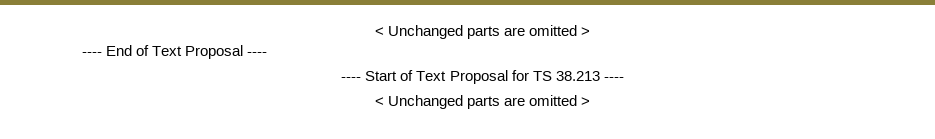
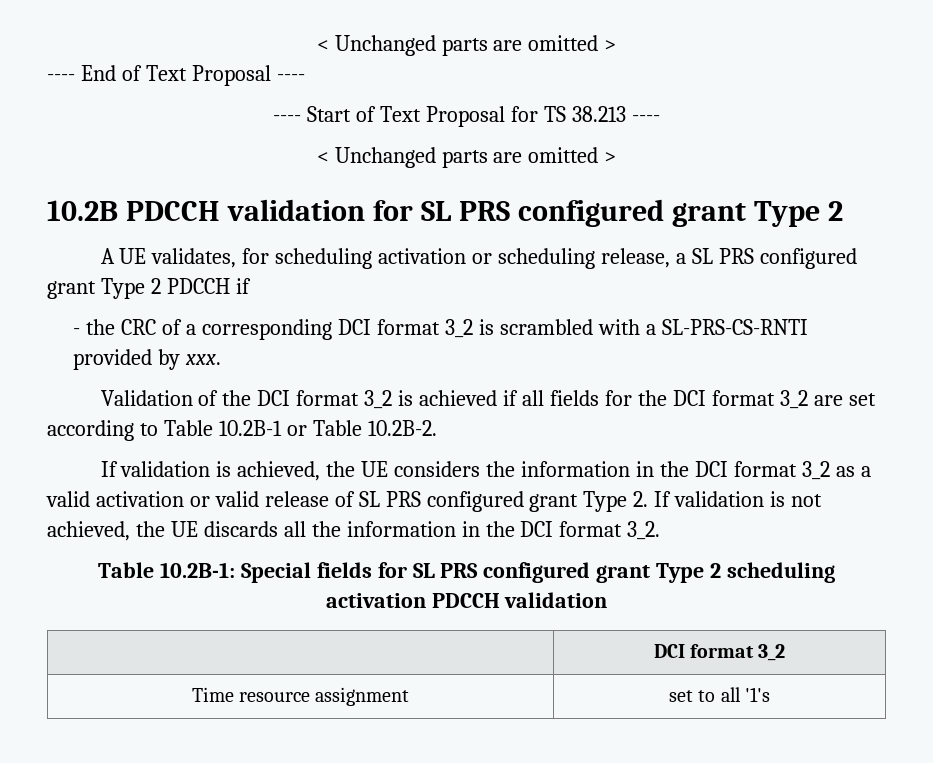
+ 10.2B PDCCH validation for SL PRS configured grant Type 2
+ A UE validates, for scheduling activation or scheduling release, a SL PRS configured grant Type 2 PDCCH if
+ - the CRC of a corresponding DCI format 3_2 is scrambled with a SL-PRS-CS-RNTI provided by xxx.
+ Validation of the DCI format 3_2 is achieved if all fields for the DCI format 3_2 are set according to Table 10.2B-1 or Table 10.2B-2.
+ If validation is achieved, the UE considers the information in the DCI format 3_2 as a valid activation or valid release of SL PRS configured grant Type 2. If validation is not achieved, the UE discards all the information in the DCI format 3_2.
+ Table 10.2B-1: Special fields for SL PRS configured grant Type 2 scheduling activation PDCCH validation
+ | DCI format 3_2
+ Time resource assignment | set to all '1's

